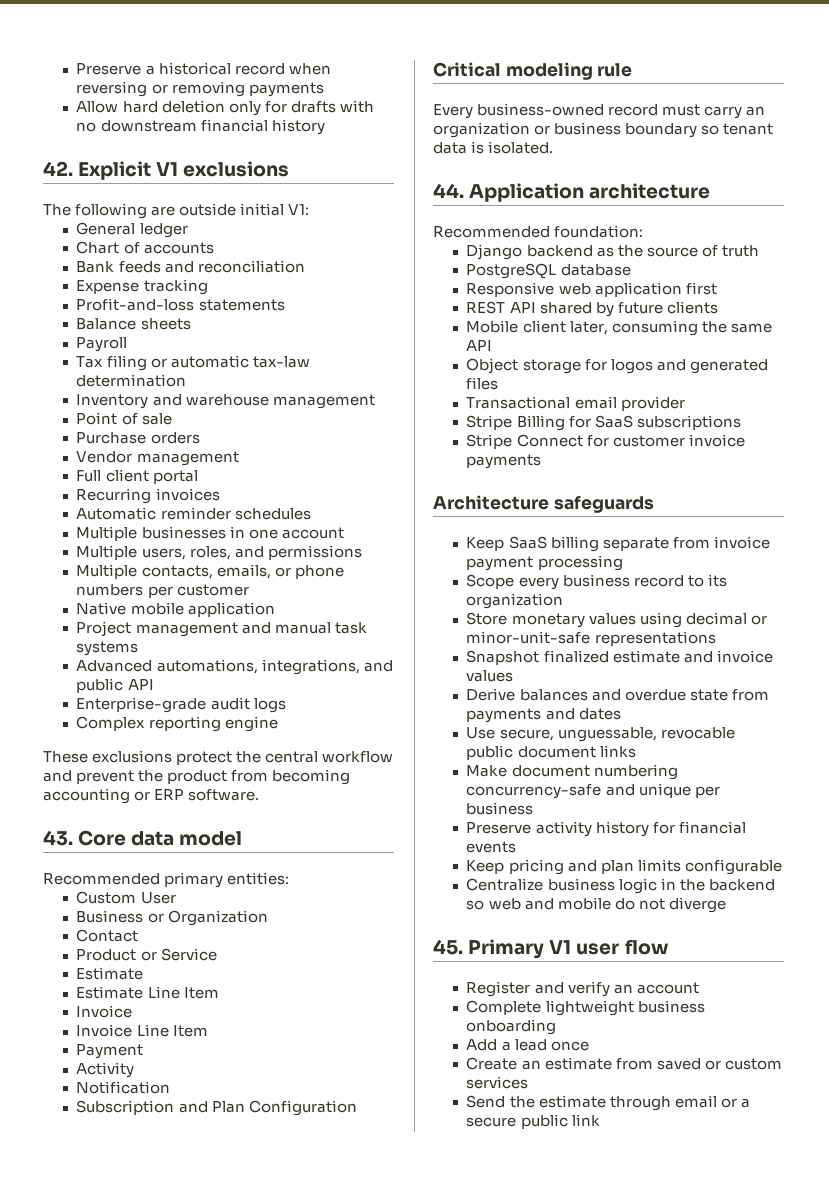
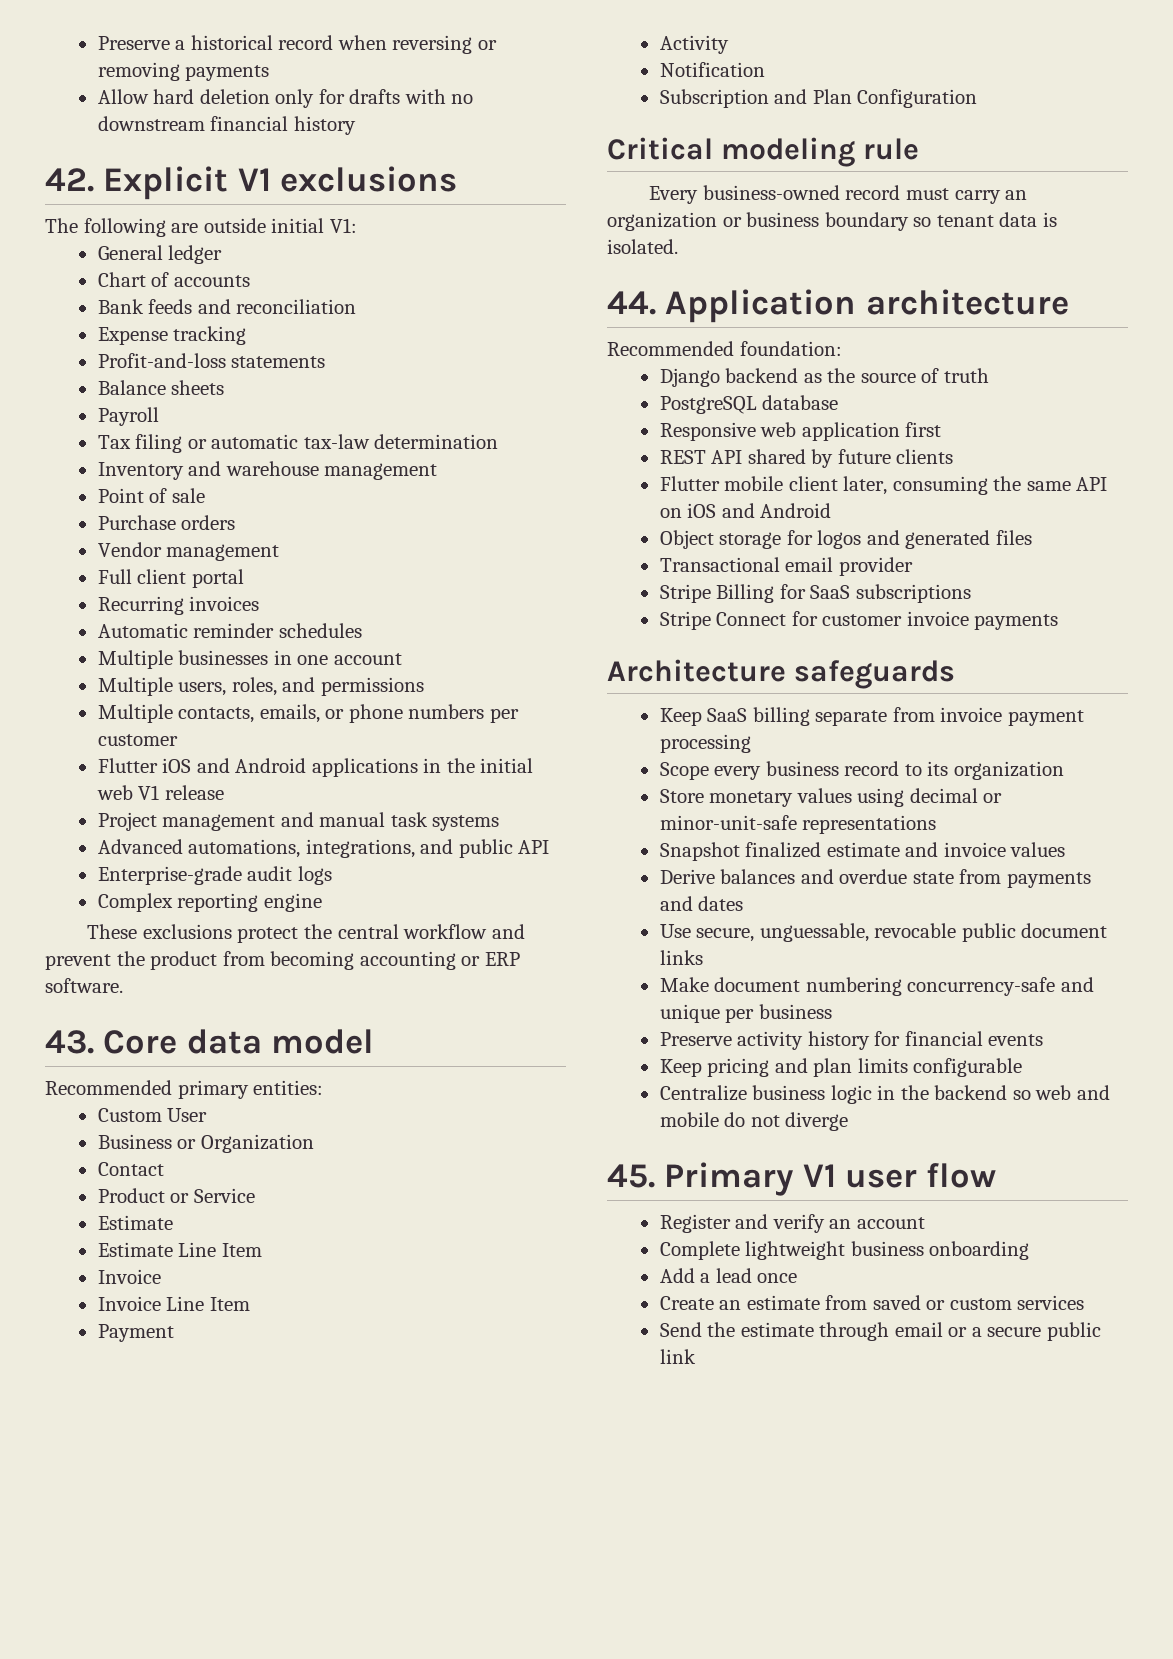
- Native mobile application
+ Flutter iOS and Android applications in the initial web V1 release
- Mobile client later, consuming the same API
+ Flutter mobile client later, consuming the same API on iOS and Android

